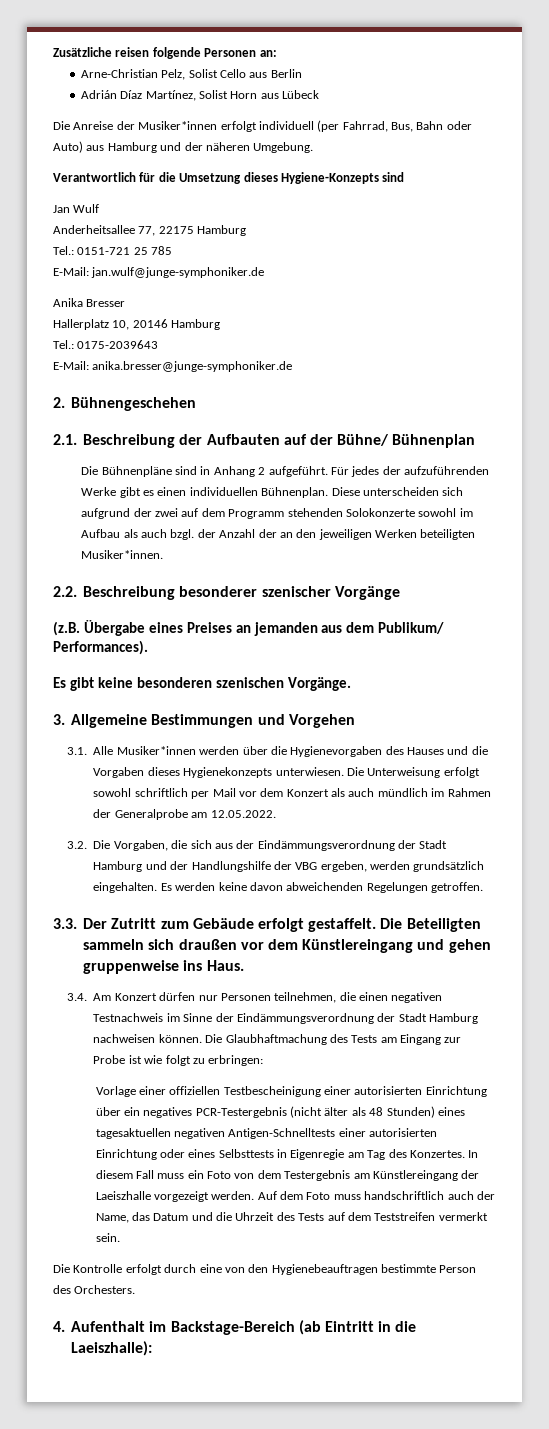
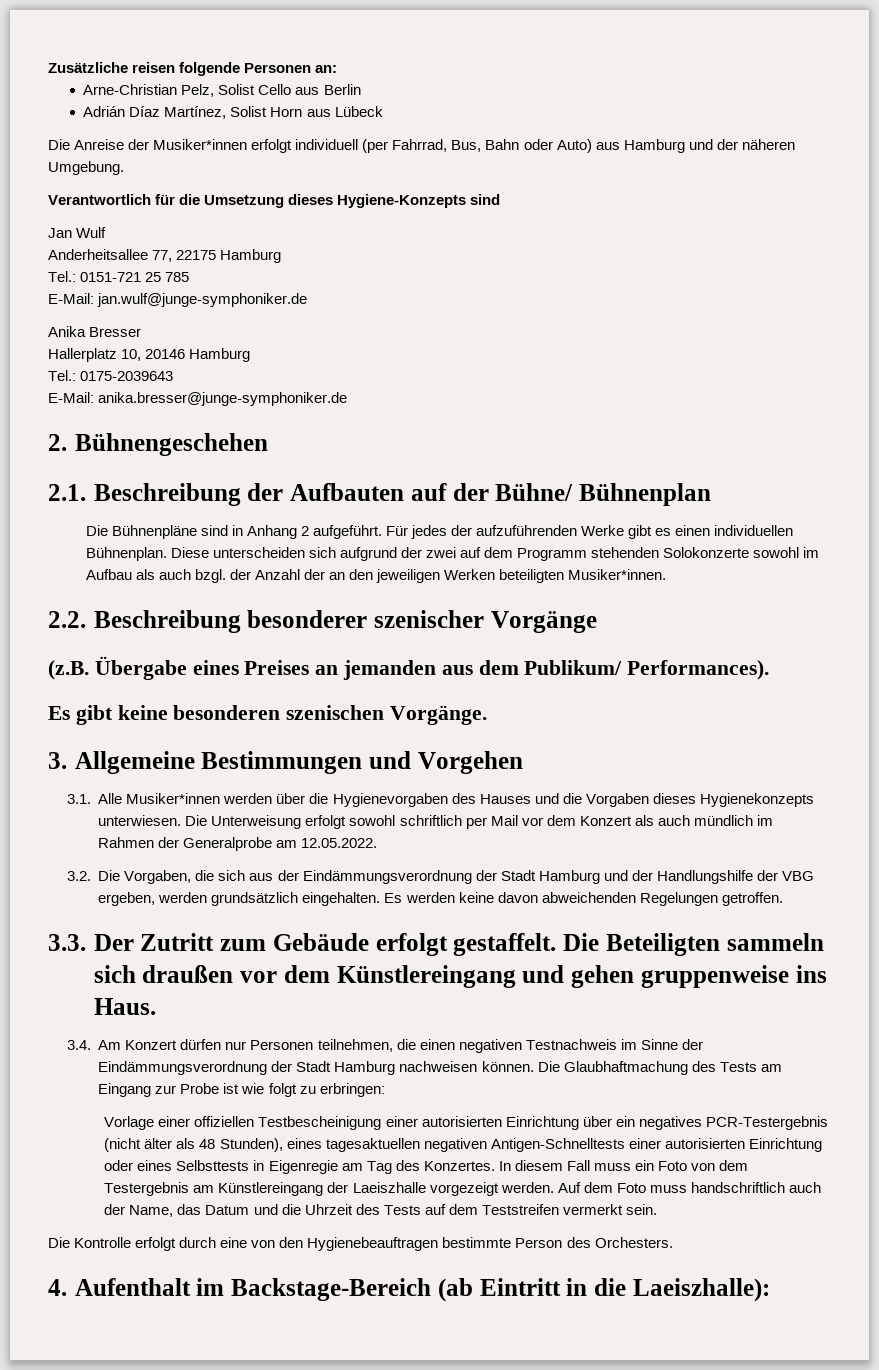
- Vorlage einer offiziellen Testbescheinigung einer autorisierten Einrichtung über ein negatives PCR-Testergebnis (nicht älter als 48 Stunden) eines tagesaktuellen negativen Antigen-Schnelltests einer autorisierten Einrichtung oder eines Selbsttests in Eigenregie am Tag des Konzertes.
+ Vorlage einer offiziellen Testbescheinigung einer autorisierten Einrichtung über ein negatives PCR-Testergebnis (nicht älter als 48 Stunden), eines tagesaktuellen negativen Antigen-Schnelltests einer autorisierten Einrichtung oder eines Selbsttests in Eigenregie am Tag des Konzertes.

